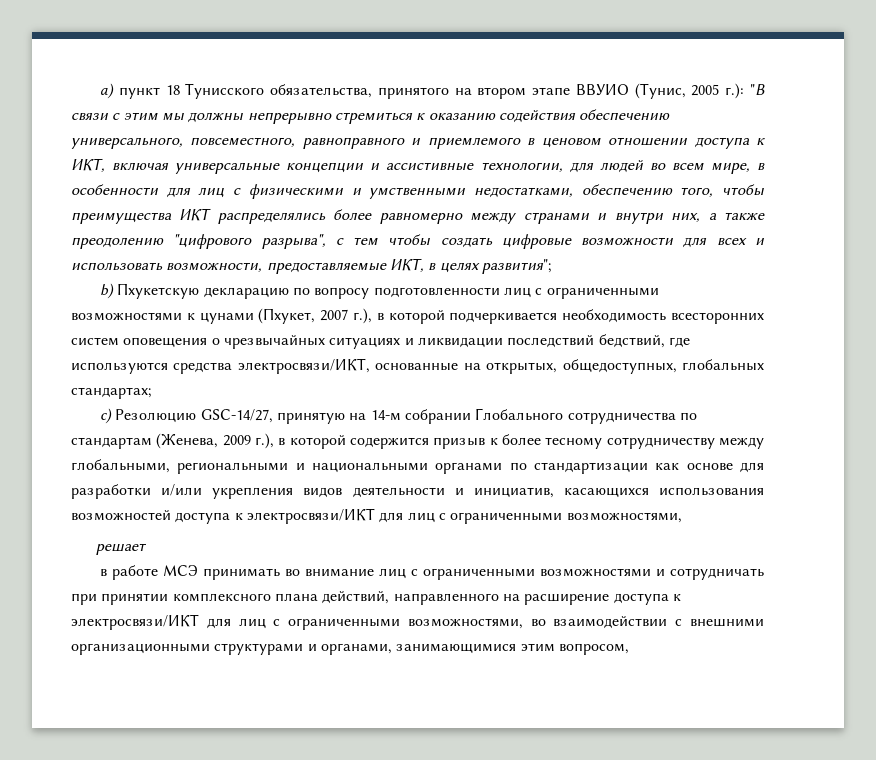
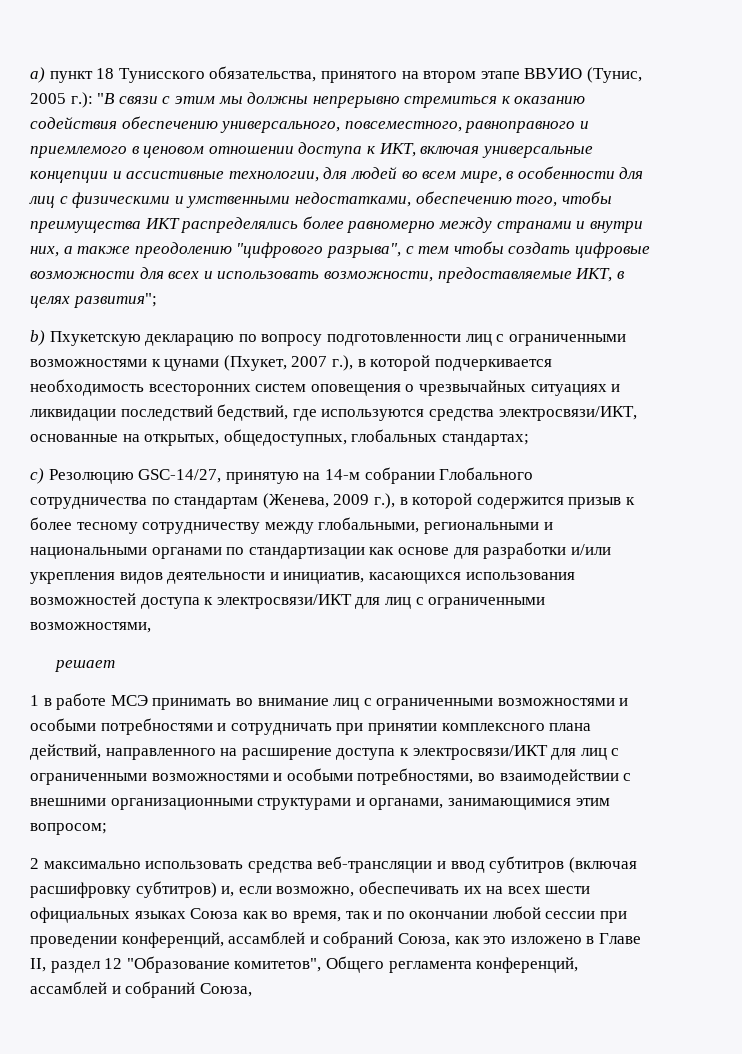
- в работе МСЭ принимать во внимание лиц с ограниченными возможностями и сотрудничать при принятии комплексного плана действий, направленного на расширение доступа к электросвязи/ИКТ для лиц с ограниченными возможностями, во взаимодействии с внешними организационными структурами и органами, занимающимися этим вопросом,
+ 1 в работе МСЭ принимать во внимание лиц с ограниченными возможностями и особыми потребностями и сотрудничать при принятии комплексного плана действий, направленного на расширение доступа к электросвязи/ИКТ для лиц с ограниченными возможностями и особыми потребностями, во взаимодействии с внешними организационными структурами и органами, занимающимися этим вопросом;
+ 2 максимально использовать средства веб-трансляции и ввод субтитров (включая расшифровку субтитров) и, если возможно, обеспечивать их на всех шести официальных языках Союза как во время, так и по окончании любой сессии при проведении конференций, ассамблей и собраний Союза, как это изложено в Главе II, раздел 12 "Образование комитетов", Общего регламента конференций, ассамблей и собраний Союза,

